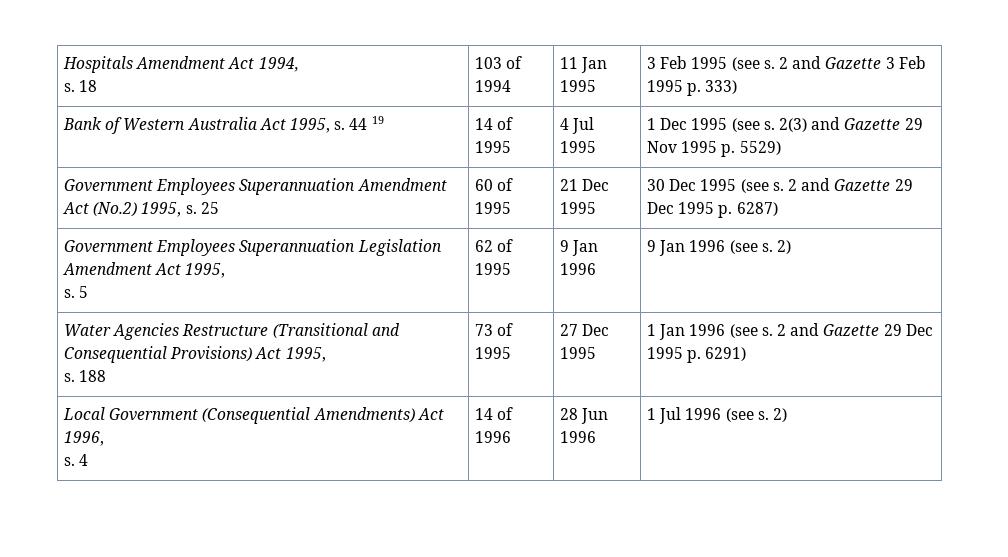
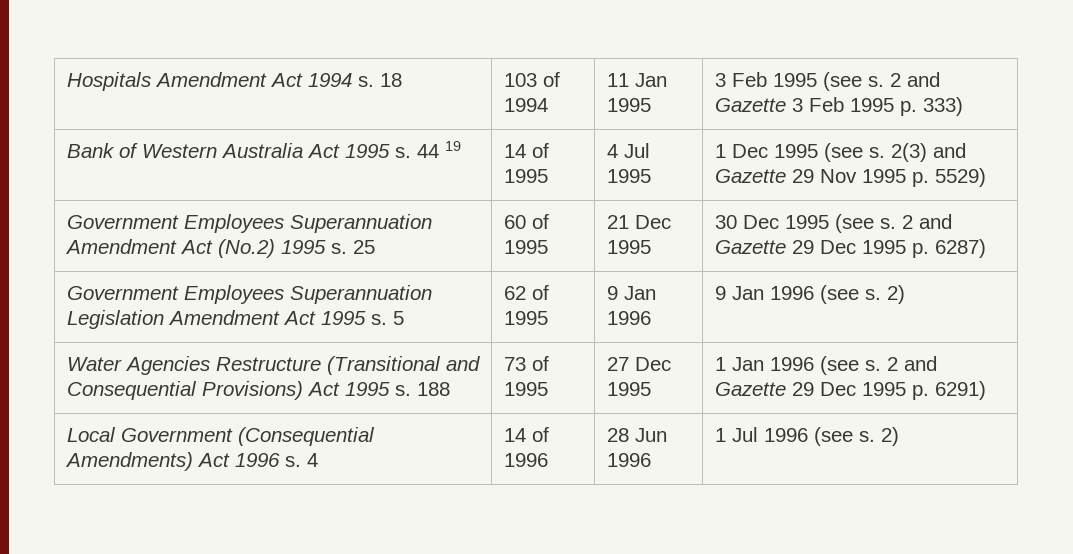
- Hospitals Amendment Act 1994,
- s. 18 | 103 of 1994 | 11 Jan 1995 | 3 Feb 1995 (see s. 2 and Gazette 3 Feb 1995 p. 333)
+ Hospitals Amendment Act 1994 s. 18 | 103 of 1994 | 11 Jan 1995 | 3 Feb 1995 (see s. 2 and Gazette 3 Feb 1995 p. 333)
- Bank of Western Australia Act 1995, s. 44 19 | 14 of 1995 | 4 Jul 1995 | 1 Dec 1995 (see s. 2(3) and Gazette 29 Nov 1995 p. 5529)
+ Bank of Western Australia Act 1995 s. 44 19 | 14 of 1995 | 4 Jul 1995 | 1 Dec 1995 (see s. 2(3) and Gazette 29 Nov 1995 p. 5529)
- Government Employees Superannuation Amendment Act (No.2) 1995, s. 25 | 60 of 1995 | 21 Dec 1995 | 30 Dec 1995 (see s. 2 and Gazette 29 Dec 1995 p. 6287)
+ Government Employees Superannuation Amendment Act (No.2) 1995 s. 25 | 60 of 1995 | 21 Dec 1995 | 30 Dec 1995 (see s. 2 and Gazette 29 Dec 1995 p. 6287)
- Government Employees Superannuation Legislation Amendment Act 1995,
- s. 5 | 62 of 1995 | 9 Jan 1996 | 9 Jan 1996 (see s. 2)
+ Government Employees Superannuation Legislation Amendment Act 1995 s. 5 | 62 of 1995 | 9 Jan 1996 | 9 Jan 1996 (see s. 2)
- Water Agencies Restructure (Transitional and Consequential Provisions) Act 1995,
- s. 188 | 73 of 1995 | 27 Dec 1995 | 1 Jan 1996 (see s. 2 and Gazette 29 Dec 1995 p. 6291)
+ Water Agencies Restructure (Transitional and Consequential Provisions) Act 1995 s. 188 | 73 of 1995 | 27 Dec 1995 | 1 Jan 1996 (see s. 2 and Gazette 29 Dec 1995 p. 6291)
- Local Government (Consequential Amendments) Act 1996,
- s. 4 | 14 of 1996 | 28 Jun 1996 | 1 Jul 1996 (see s. 2)
+ Local Government (Consequential Amendments) Act 1996 s. 4 | 14 of 1996 | 28 Jun 1996 | 1 Jul 1996 (see s. 2)

